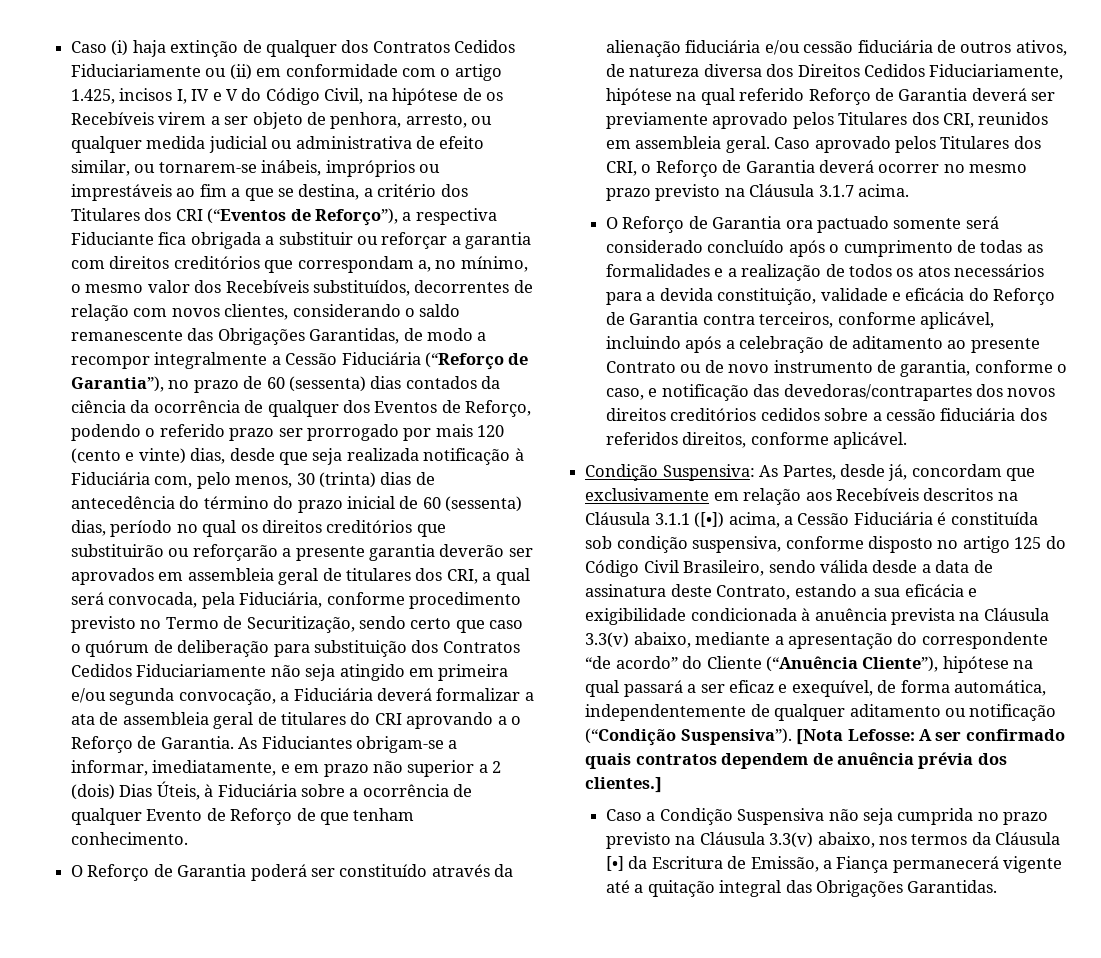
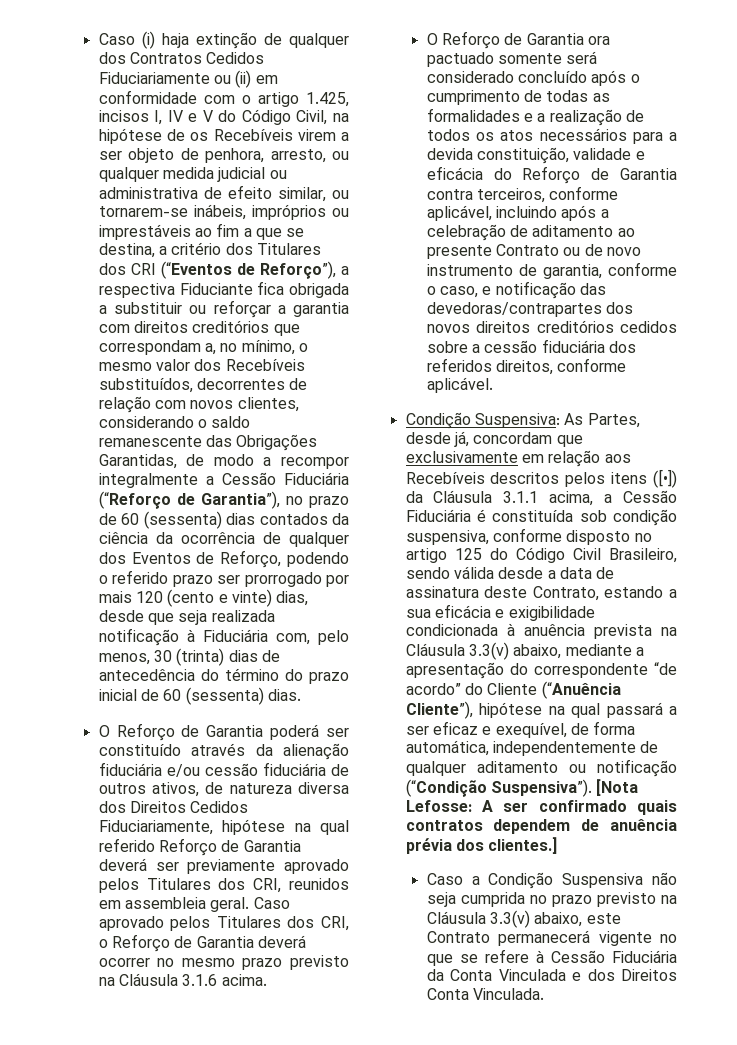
- Caso (i) haja extinção de qualquer dos Contratos Cedidos Fiduciariamente ou (ii) em conformidade com o artigo 1.425, incisos I, IV e V do Código Civil, na hipótese de os Recebíveis virem a ser objeto de penhora, arresto, ou qualquer medida judicial ou administrativa de efeito similar, ou tornarem-se inábeis, impróprios ou imprestáveis ao fim a que se destina, a critério dos Titulares dos CRI (“Eventos de Reforço”), a respectiva Fiduciante fica obrigada a substituir ou reforçar a garantia com direitos creditórios que correspondam a, no mínimo, o mesmo valor dos Recebíveis substituídos, decorrentes de relação com novos clientes, considerando o saldo remanescente das Obrigações Garantidas, de modo a recompor integralmente a Cessão Fiduciária (“Reforço de Garantia”), no prazo de 60 (sessenta) dias contados da ciência da ocorrência de qualquer dos Eventos de Reforço, podendo o referido prazo ser prorrogado por mais 120 (cento e vinte) dias, desde que seja realizada notificação à Fiduciária com, pelo menos, 30 (trinta) dias de antecedência do término do prazo inicial de 60 (sessenta) dias, período no qual os direitos creditórios que substituirão ou reforçarão a presente garantia deverão ser aprovados em assembleia geral de titulares dos CRI, a qual será convocada, pela Fiduciária, conforme procedimento previsto no Termo de Securitização, sendo certo que caso o quórum de deliberação para substituição dos Contratos Cedidos Fiduciariamente não seja atingido em primeira e/ou segunda convocação, a Fiduciária deverá formalizar a ata de assembleia geral de titulares do CRI aprovando a o Reforço de Garantia. As Fiduciantes obrigam-se a informar, imediatamente, e em prazo não superior a 2 (dois) Dias Úteis, à Fiduciária sobre a ocorrência de qualquer Evento de Reforço de que tenham conhecimento.
+ Caso (i) haja extinção de qualquer dos Contratos Cedidos Fiduciariamente ou (ii) em conformidade com o artigo 1.425, incisos I, IV e V do Código Civil, na hipótese de os Recebíveis virem a ser objeto de penhora, arresto, ou qualquer medida judicial ou administrativa de efeito similar, ou tornarem-se inábeis, impróprios ou imprestáveis ao fim a que se destina, a critério dos Titulares dos CRI (“Eventos de Reforço”), a respectiva Fiduciante fica obrigada a substituir ou reforçar a garantia com direitos creditórios que correspondam a, no mínimo, o mesmo valor dos Recebíveis substituídos, decorrentes de relação com novos clientes, considerando o saldo remanescente das Obrigações Garantidas, de modo a recompor integralmente a Cessão Fiduciária (“Reforço de Garantia”), no prazo de 60 (sessenta) dias contados da ciência da ocorrência de qualquer dos Eventos de Reforço, podendo o referido prazo ser prorrogado por mais 120 (cento e vinte) dias, desde que seja realizada notificação à Fiduciária com, pelo menos, 30 (trinta) dias de antecedência do término do prazo inicial de 60 (sessenta) dias.
- Caso aprovado pelos Titulares dos CRI, o Reforço de Garantia deverá ocorrer no mesmo prazo previsto na Cláusula 3.1.7 acima.
+ Caso aprovado pelos Titulares dos CRI, o Reforço de Garantia deverá ocorrer no mesmo prazo previsto na Cláusula 3.1.6 acima.
- As Partes, desde já, concordam que exclusivamente em relação aos Recebíveis descritos na Cláusula 3.1.1 ([•]) acima, a Cessão Fiduciária é constituída sob condição suspensiva, conforme disposto no artigo 125 do Código Civil Brasileiro, sendo válida desde a data de assinatura deste Contrato, estando a sua eficácia e exigibilidade condicionada à anuência prevista na Cláusula 3.3(v) abaixo, mediante a apresentação do correspondente “de acordo” do Cliente (“Anuência Cliente”), hipótese na qual passará a ser eficaz e exequível, de forma automática, independentemente de qualquer aditamento ou notificação (“Condição Suspensiva”).
+ As Partes, desde já, concordam que exclusivamente em relação aos Recebíveis descritos pelos itens ([•]) da Cláusula 3.1.1 acima, a Cessão Fiduciária é constituída sob condição suspensiva, conforme disposto no artigo 125 do Código Civil Brasileiro, sendo válida desde a data de assinatura deste Contrato, estando a sua eficácia e exigibilidade condicionada à anuência prevista na Cláusula 3.3(v) abaixo, mediante a apresentação do correspondente “de acordo” do Cliente (“Anuência Cliente”), hipótese na qual passará a ser eficaz e exequível, de forma automática, independentemente de qualquer aditamento ou notificação (“Condição Suspensiva”).
- Caso a Condição Suspensiva não seja cumprida no prazo previsto na Cláusula 3.3(v) abaixo, nos termos da Cláusula [•] da Escritura de Emissão, a Fiança permanecerá vigente até a quitação integral das Obrigações Garantidas.
+ Caso a Condição Suspensiva não seja cumprida no prazo previsto na Cláusula 3.3(v) abaixo, este Contrato permanecerá vigente no que se refere à Cessão Fiduciária da Conta Vinculada e dos Direitos Conta Vinculada.

